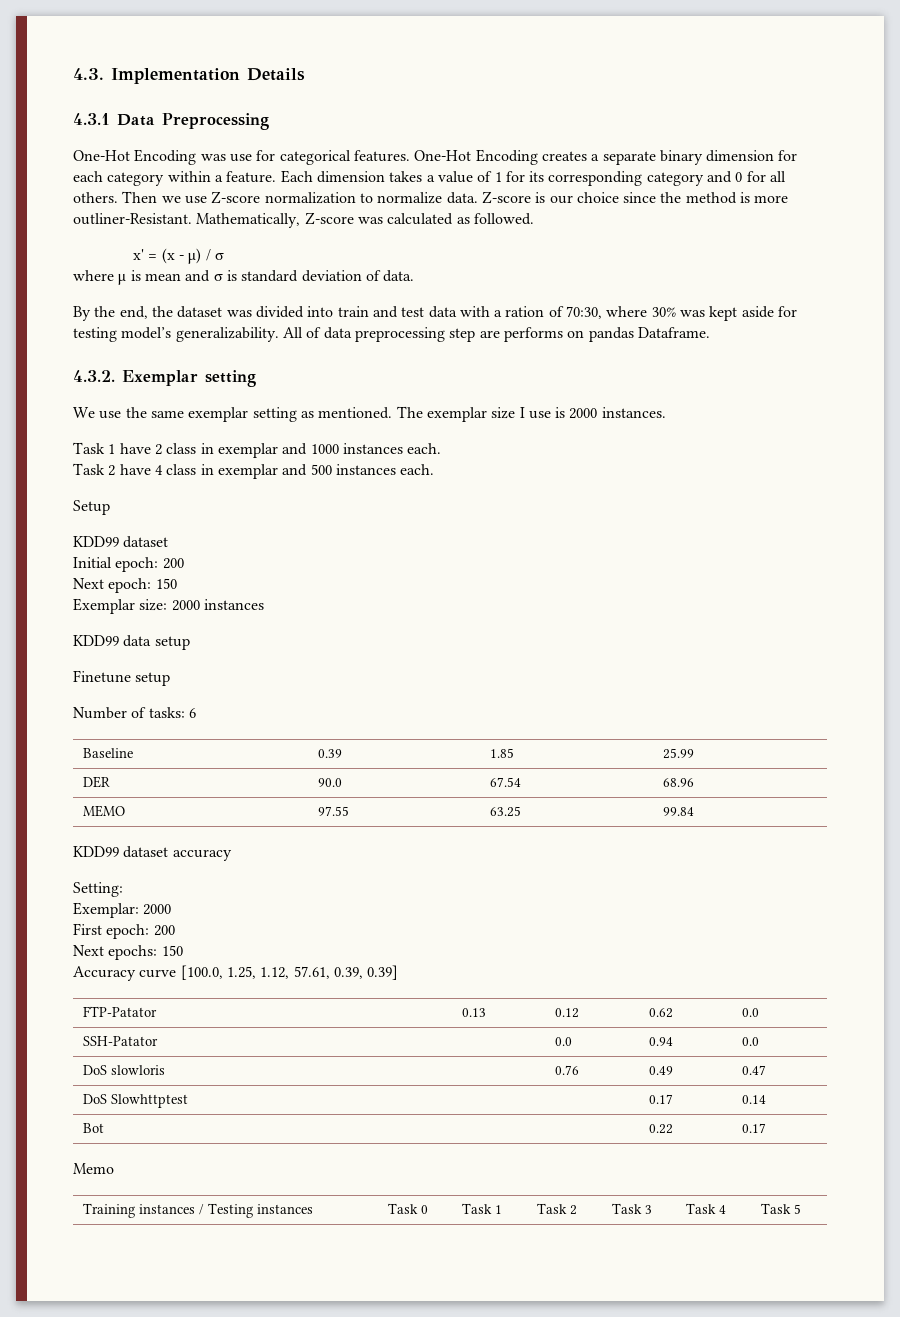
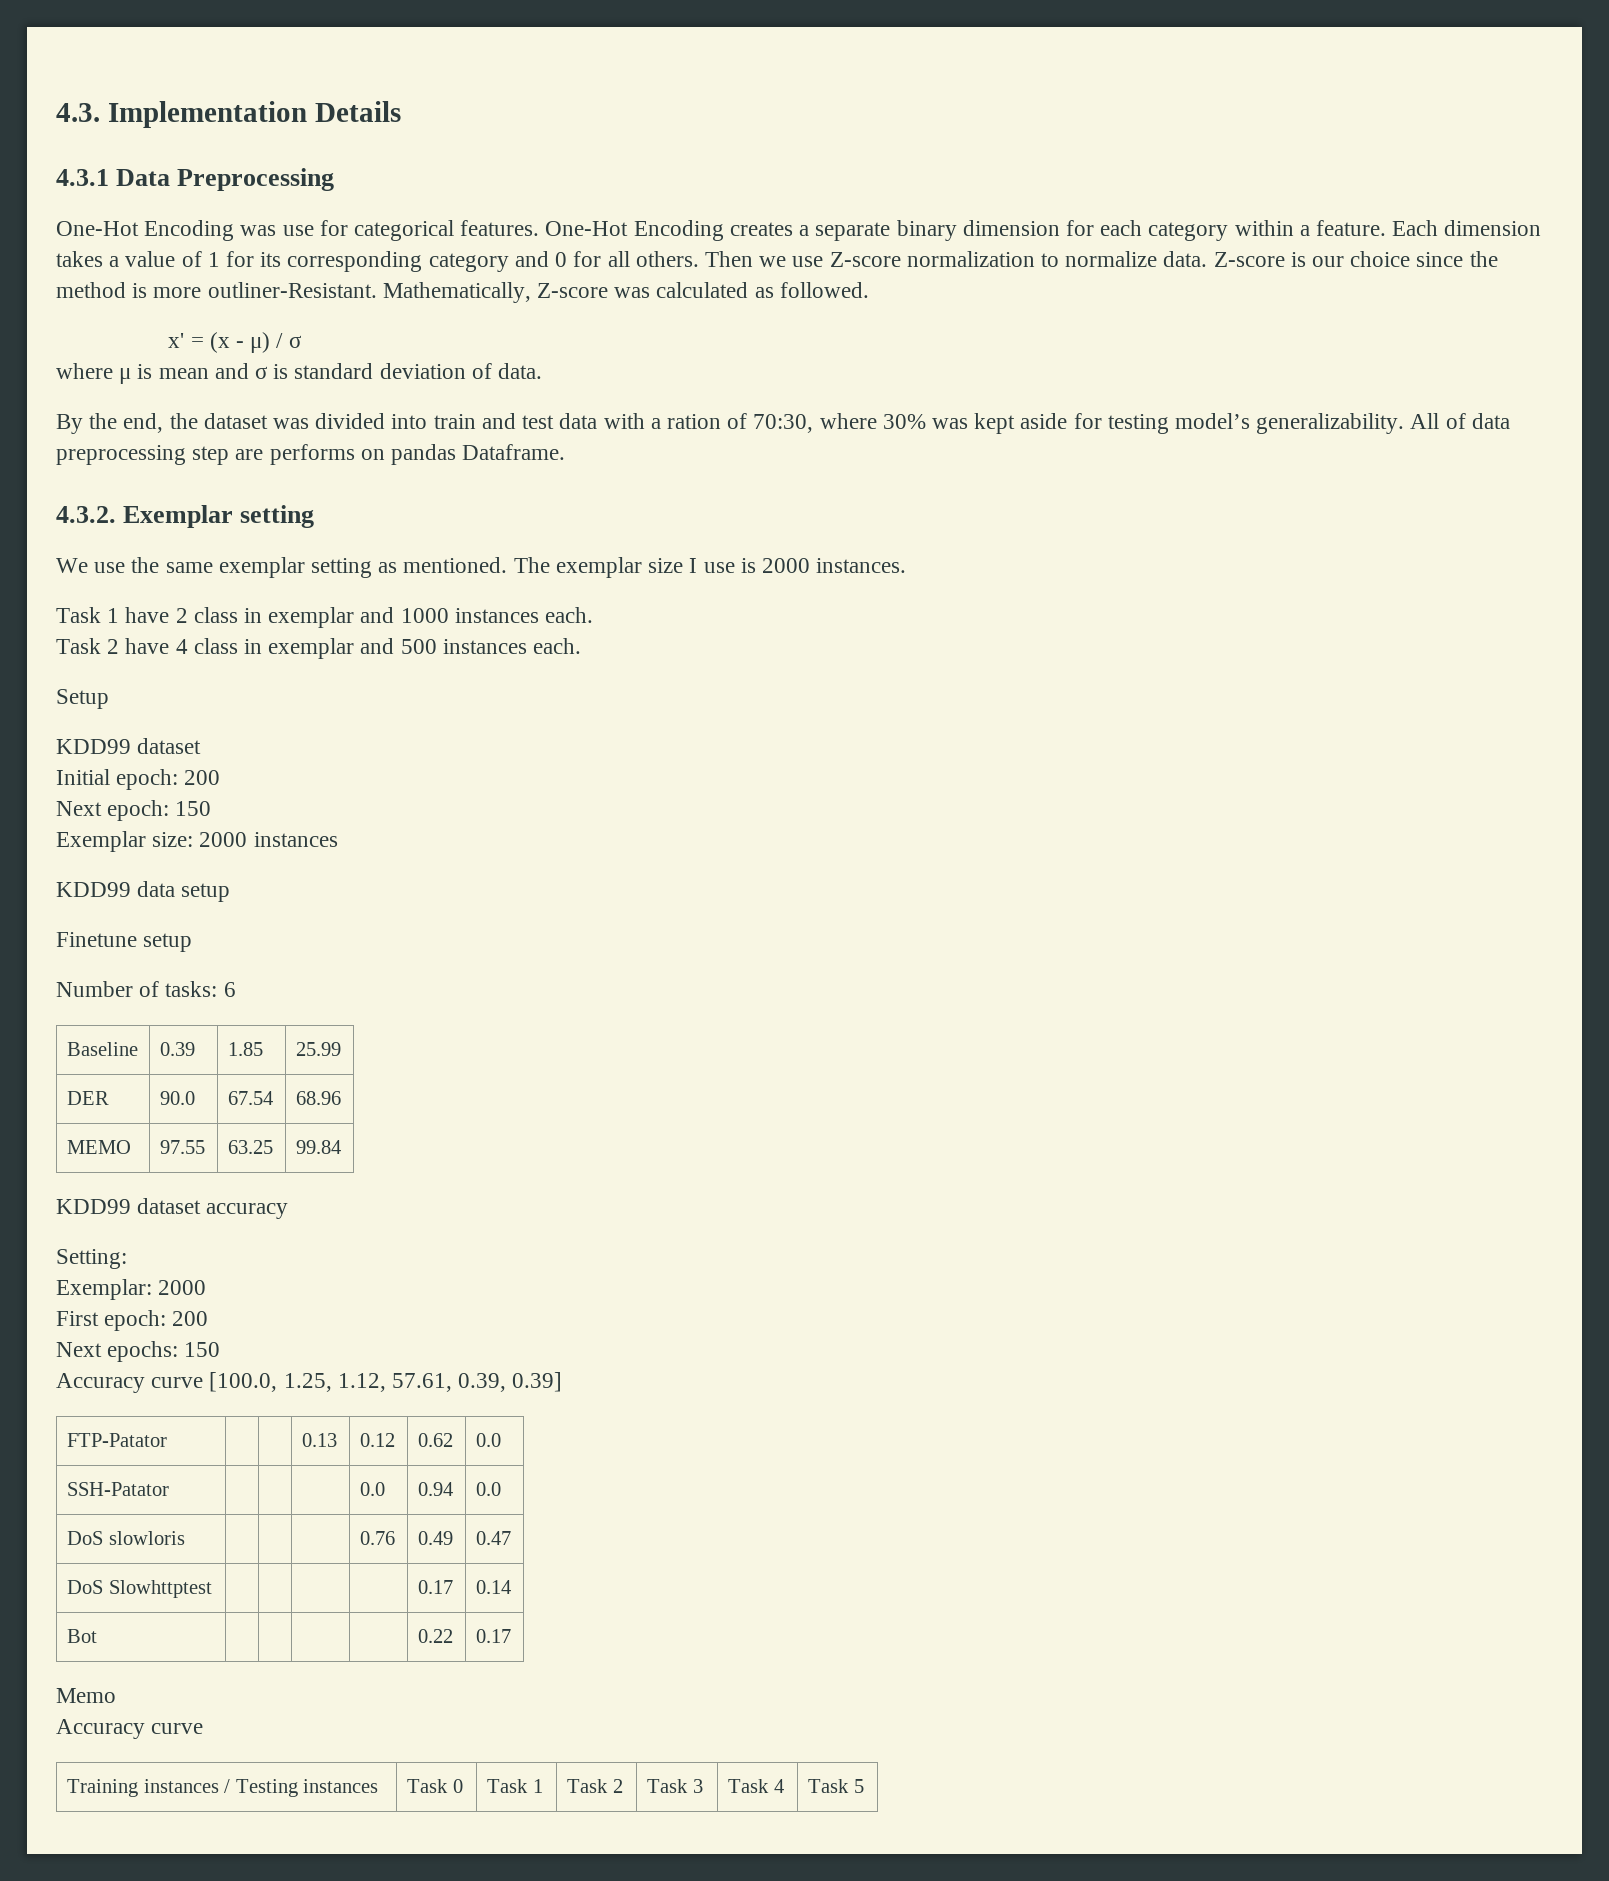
  Memo
+ Accuracy curve

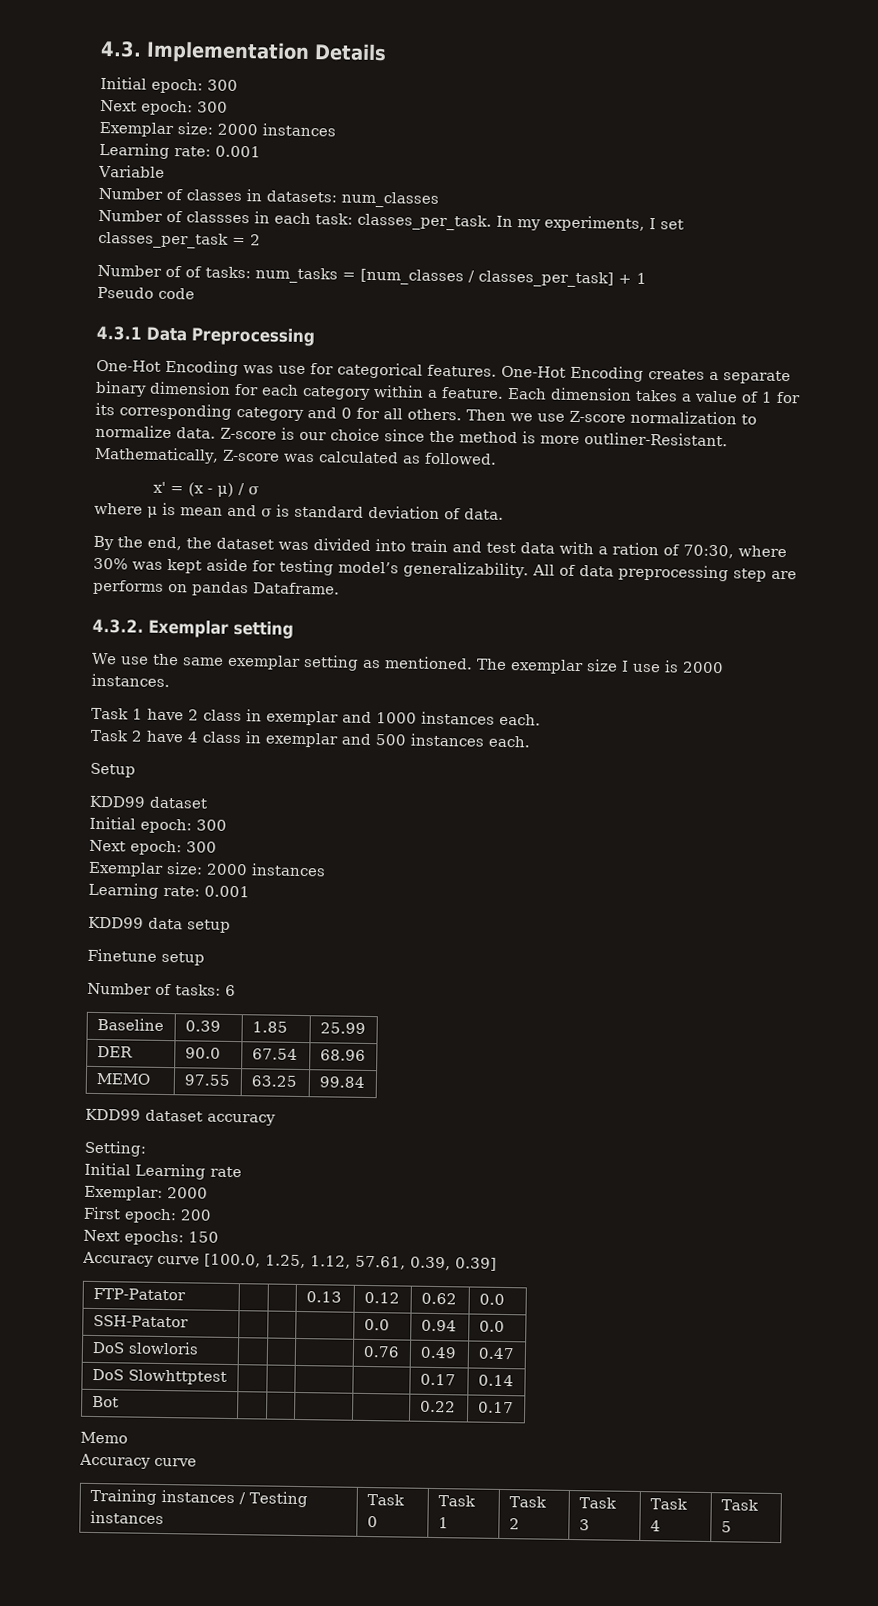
  4.3. Implementation Details
+ Initial epoch: 300
+ Next epoch: 300
+ Exemplar size: 2000 instances
+ Learning rate: 0.001
+ Variable
+ Number of classes in datasets: num_classes
+ Number of classses in each task: classes_per_task. In my experiments, I set classes_per_task = 2
+ Number of of tasks: num_tasks = [num_classes / classes_per_task] + 1
+ Pseudo code
  Setup
  KDD99 dataset
- Initial epoch: 200
- Next epoch: 150
+ Initial epoch: 300
+ Next epoch: 300
  Exemplar size: 2000 instances
+ Learning rate: 0.001
+ Initial Learning rate

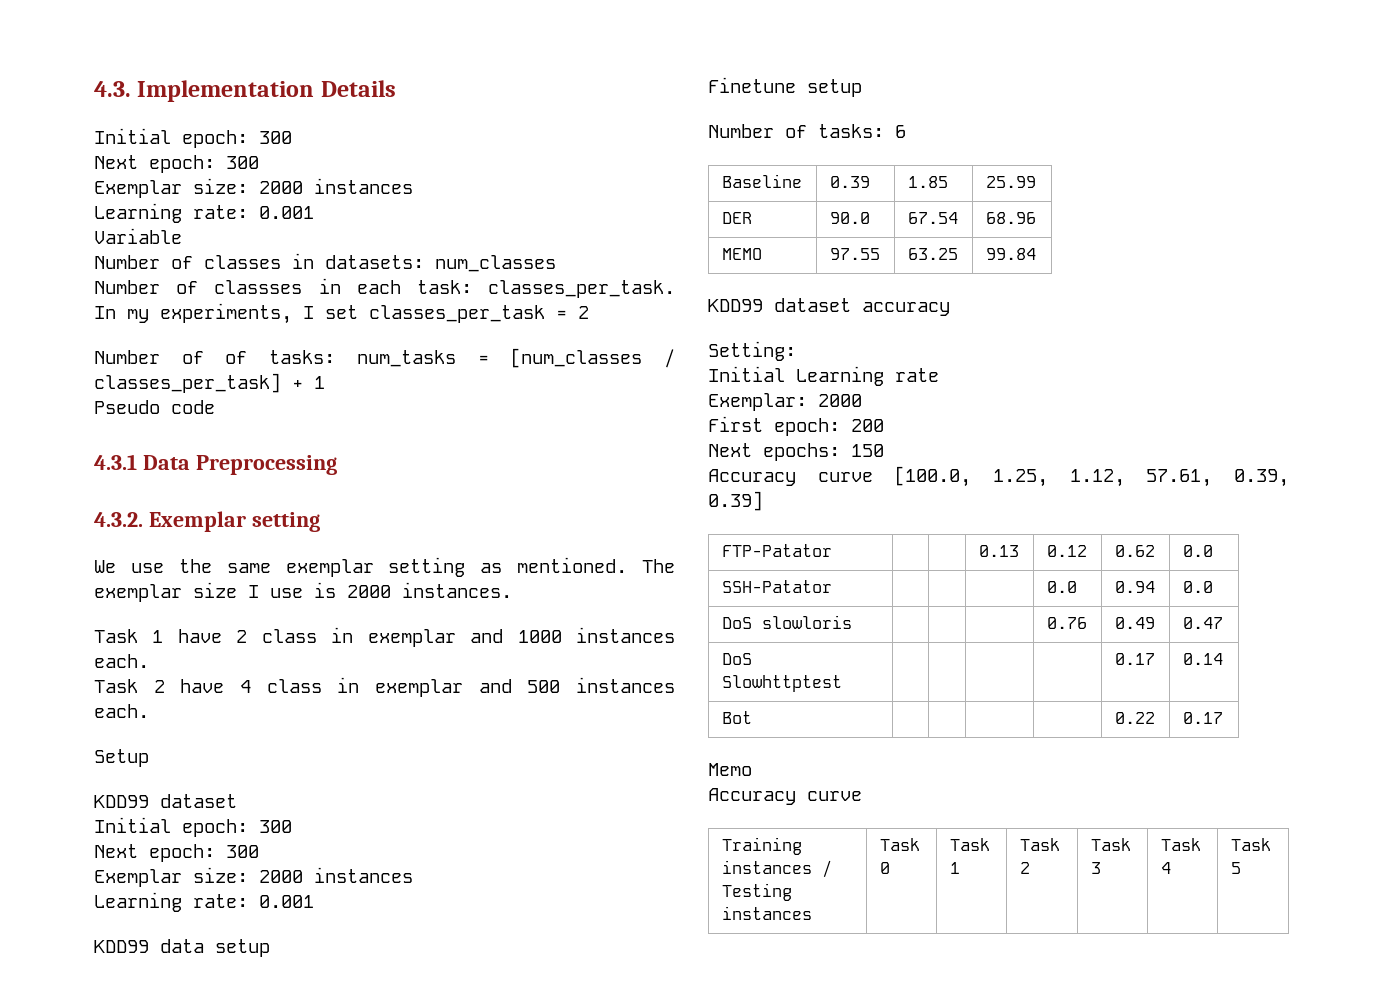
- One-Hot Encoding was use for categorical features. One-Hot Encoding creates a separate binary dimension for each category within a feature. Each dimension takes a value of 1 for its corresponding category and 0 for all others. Then we use Z-score normalization to normalize data. Z-score is our choice since the method is more outliner-Resistant. Mathematically, Z-score was calculated as followed.
- x' = (x - μ) / σ
- where μ is mean and σ is standard deviation of data.
- By the end, the dataset was divided into train and test data with a ration of 70:30, where 30% was kept aside for testing model’s generalizability. All of data preprocessing step are performs on pandas Dataframe.

